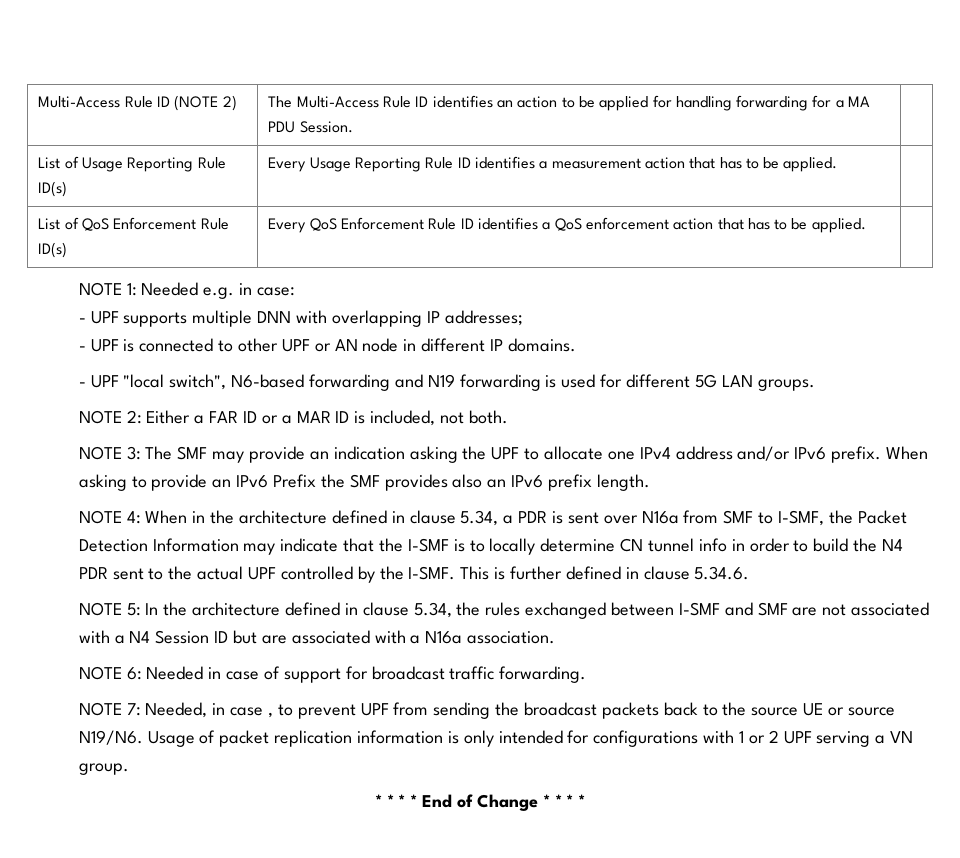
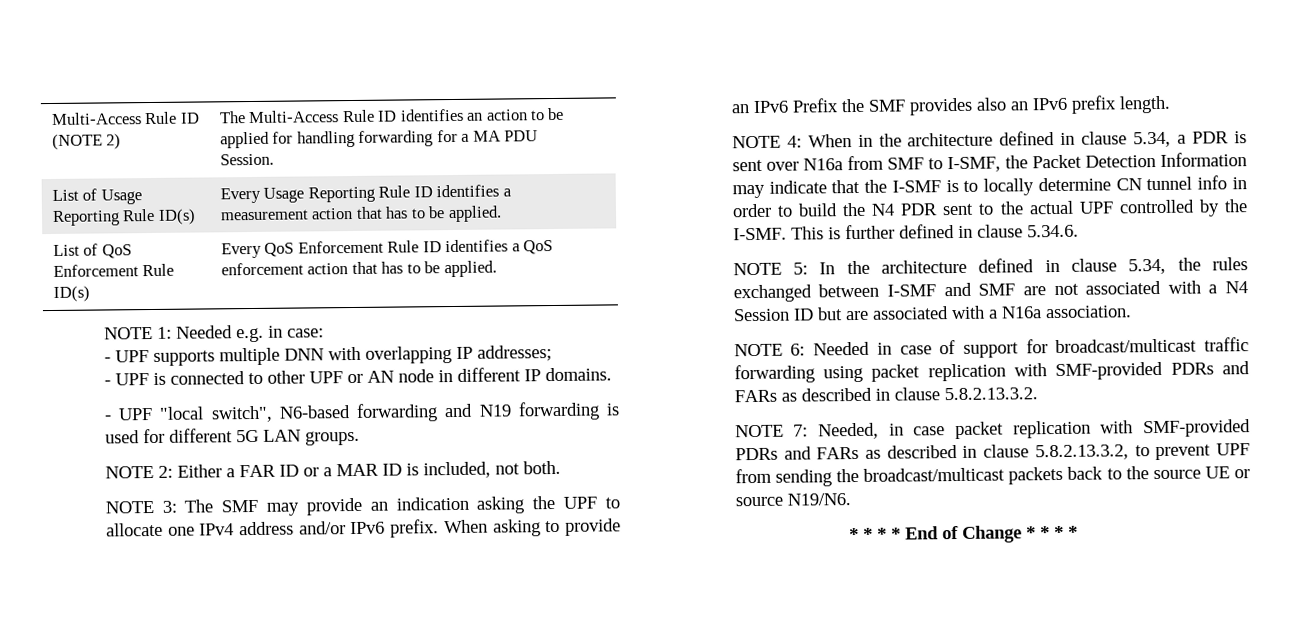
- NOTE 6: Needed in case of support for broadcast traffic forwarding.
+ NOTE 6: Needed in case of support for broadcast/multicast traffic forwarding using packet replication with SMF-provided PDRs and FARs as described in clause 5.8.2.13.3.2.
- NOTE 7: Needed, in case , to prevent UPF from sending the broadcast packets back to the source UE or source N19/N6. Usage of packet replication information is only intended for configurations with 1 or 2 UPF serving a VN group.
+ NOTE 7: Needed, in case packet replication with SMF-provided PDRs and FARs as described in clause 5.8.2.13.3.2, to prevent UPF from sending the broadcast/multicast packets back to the source UE or source N19/N6.

